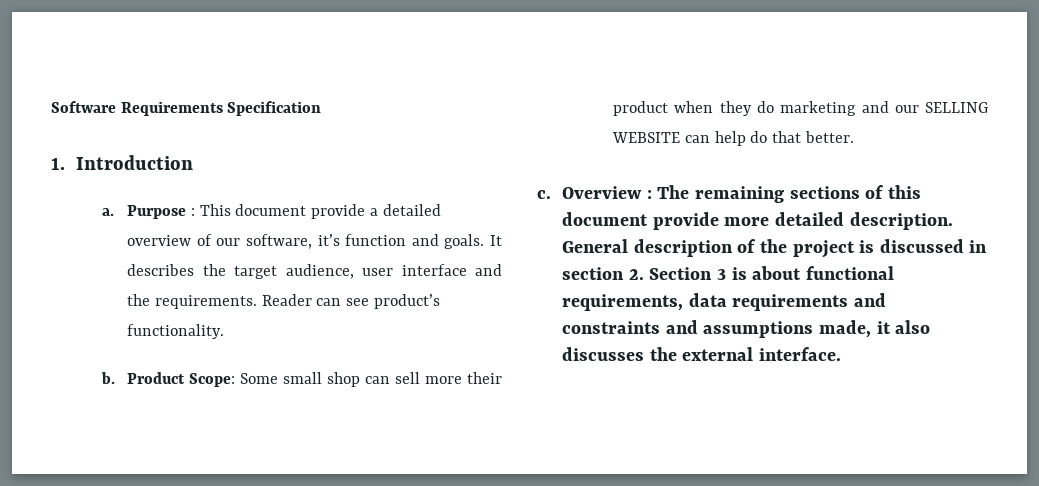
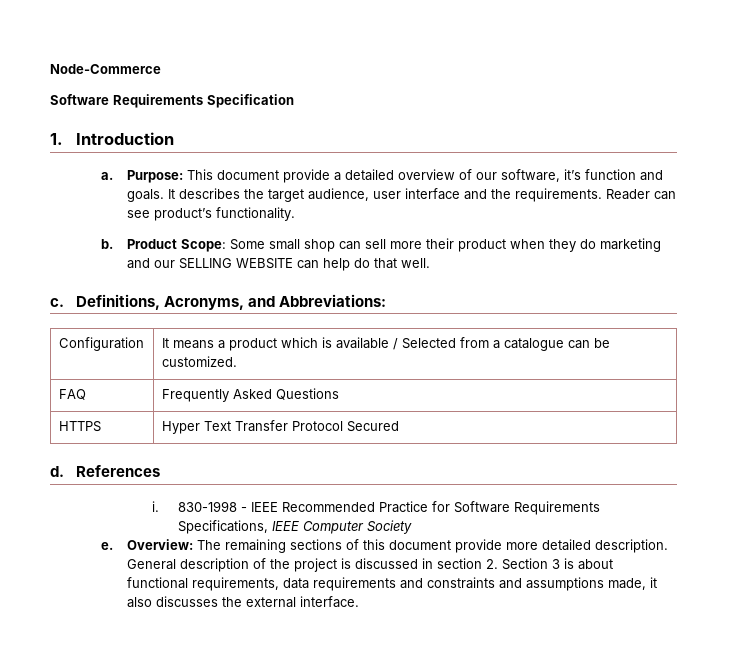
+ Node-Commerce
- Purpose : This document provide a detailed overview of our software, it’s function and goals.
+ Purpose: This document provide a detailed overview of our software, it’s function and goals.
- Product Scope: Some small shop can sell more their product when they do marketing and our SELLING WEBSITE can help do that better.
+ Product Scope: Some small shop can sell more their product when they do marketing and our SELLING WEBSITE can help do that well.
- Overview : The remaining sections of this document provide more detailed description.
+ Definitions, Acronyms, and Abbreviations:
+ Configuration | It means a product which is available / Selected from a catalogue can be customized.
+ FAQ | Frequently Asked Questions
+ HTTPS | Hyper Text Transfer Protocol Secured
+ d. References
+ i. 830-1998 - IEEE Recommended Practice for Software Requirements Specifications, IEEE Computer Society
+ e. Overview: The remaining sections of this document provide more detailed description.

